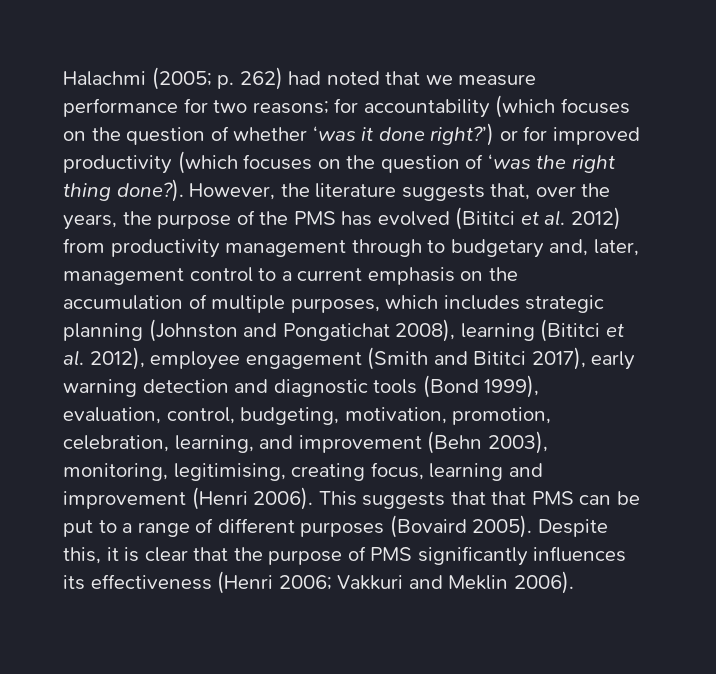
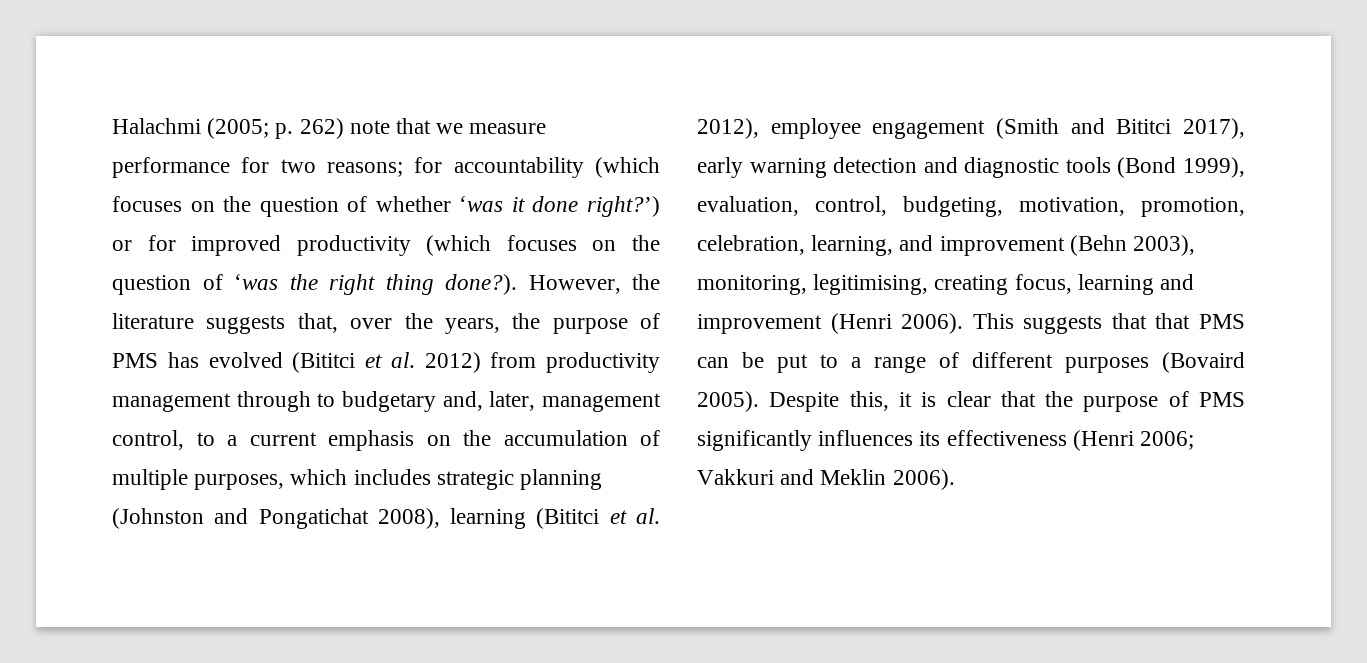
- Halachmi (2005; p. 262) had noted that we measure performance for two reasons; for accountability (which focuses on the question of whether ‘was it done right?’) or for improved productivity (which focuses on the question of ‘was the right thing done?).
+ Halachmi (2005; p. 262) note that we measure performance for two reasons; for accountability (which focuses on the question of whether ‘was it done right?’) or for improved productivity (which focuses on the question of ‘was the right thing done?).
- However, the literature suggests that, over the years, the purpose of the PMS has evolved (Bititci et al. 2012) from productivity management through to budgetary and, later, management control to a current emphasis on the accumulation of multiple purposes, which includes strategic planning (Johnston and Pongatichat 2008), learning (Bititci et al. 2012), employee engagement (Smith and Bititci 2017), early warning detection and diagnostic tools (Bond 1999), evaluation, control, budgeting, motivation, promotion, celebration, learning, and improvement (Behn 2003), monitoring, legitimising, creating focus, learning and improvement (Henri 2006).
+ However, the literature suggests that, over the years, the purpose of PMS has evolved (Bititci et al. 2012) from productivity management through to budgetary and, later, management control, to a current emphasis on the accumulation of multiple purposes, which includes strategic planning (Johnston and Pongatichat 2008), learning (Bititci et al. 2012), employee engagement (Smith and Bititci 2017), early warning detection and diagnostic tools (Bond 1999), evaluation, control, budgeting, motivation, promotion, celebration, learning, and improvement (Behn 2003), monitoring, legitimising, creating focus, learning and improvement (Henri 2006).

